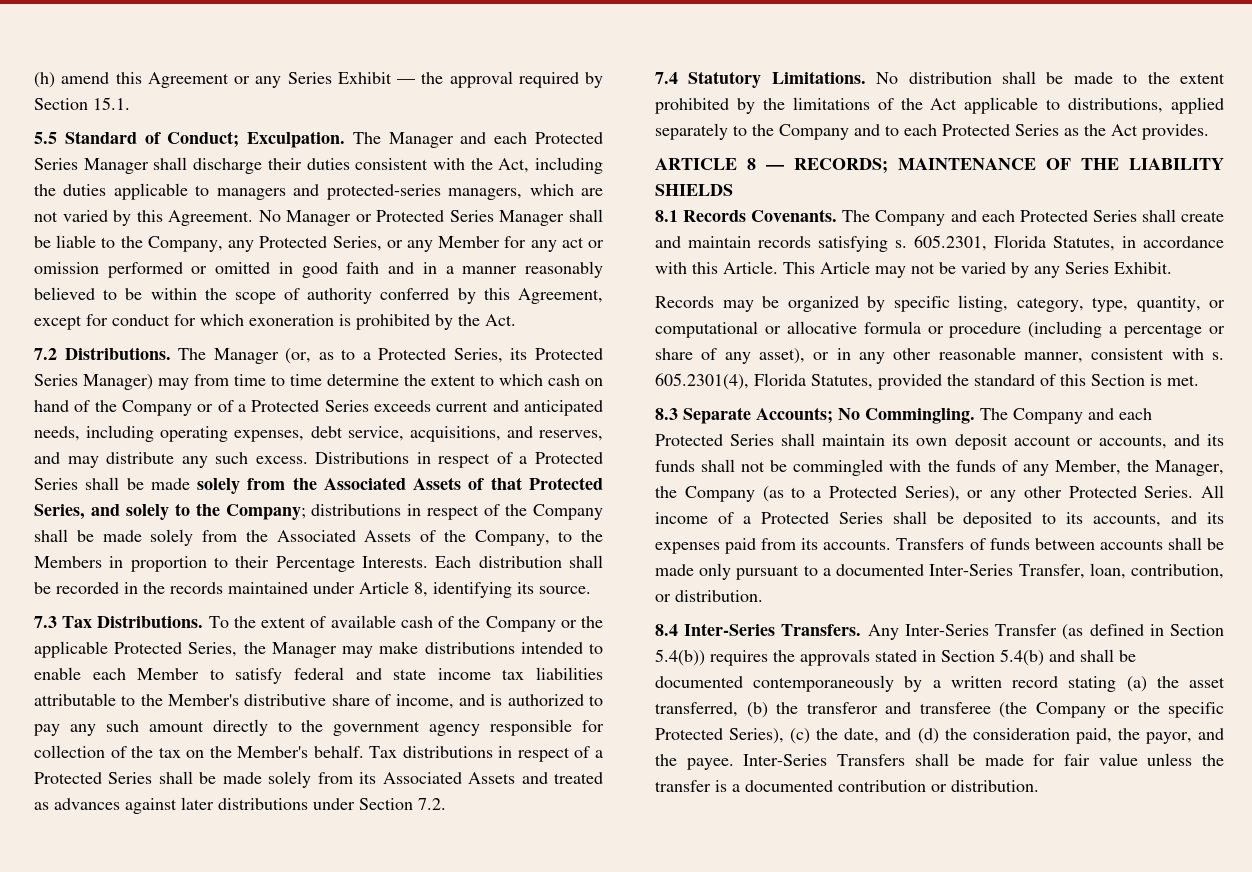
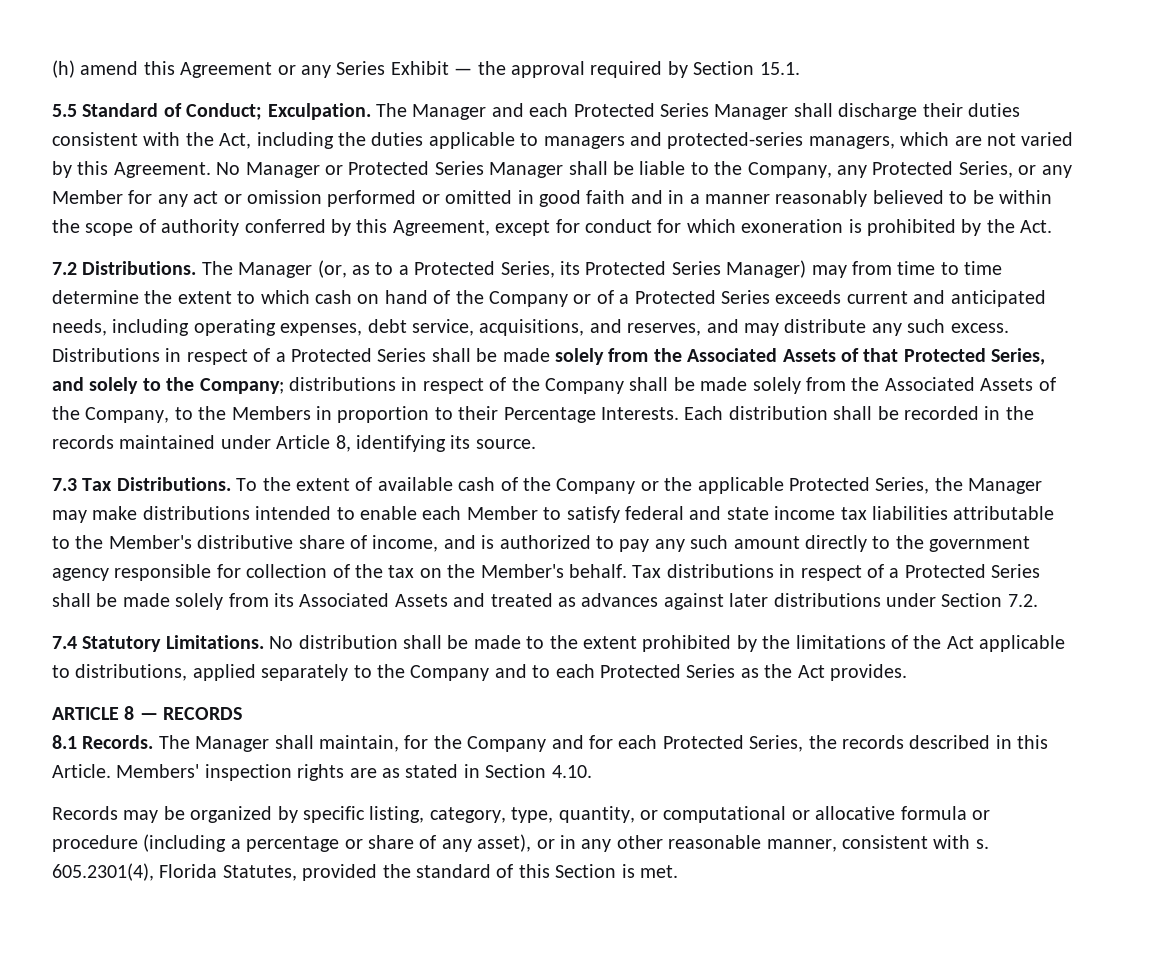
- ARTICLE 8 — RECORDS; MAINTENANCE OF THE LIABILITY SHIELDS
- 8.1 Records Covenants. The Company and each Protected Series shall create and maintain records satisfying s. 605.2301, Florida Statutes, in accordance with this Article. This Article may not be varied by any Series Exhibit.
+ ARTICLE 8 — RECORDS
+ 8.1 Records. The Manager shall maintain, for the Company and for each Protected Series, the records described in this Article. Members' inspection rights are as stated in Section 4.10.
- 8.3 Separate Accounts; No Commingling. The Company and each Protected Series shall maintain its own deposit account or accounts, and its funds shall not be commingled with the funds of any Member, the Manager, the Company (as to a Protected Series), or any other Protected Series. All income of a Protected Series shall be deposited to its accounts, and its expenses paid from its accounts. Transfers of funds between accounts shall be made only pursuant to a documented Inter-Series Transfer, loan, contribution, or distribution.
- 8.4 Inter-Series Transfers. Any Inter-Series Transfer (as defined in Section 5.4(b)) requires the approvals stated in Section 5.4(b) and shall be documented contemporaneously by a written record stating (a) the asset transferred, (b) the transferor and transferee (the Company or the specific Protected Series), (c) the date, and (d) the consideration paid, the payor, and the payee. Inter-Series Transfers shall be made for fair value unless the transfer is a documented contribution or distribution.

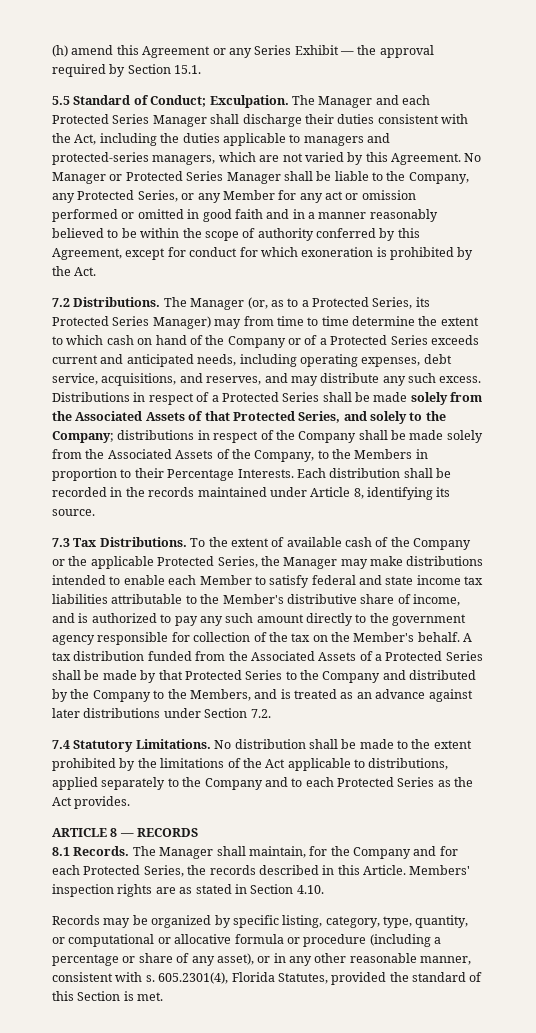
- Tax distributions in respect of a Protected Series shall be made solely from its Associated Assets and treated as advances against later distributions under Section 7.2.
+ A tax distribution funded from the Associated Assets of a Protected Series shall be made by that Protected Series to the Company and distributed by the Company to the Members, and is treated as an advance against later distributions under Section 7.2.

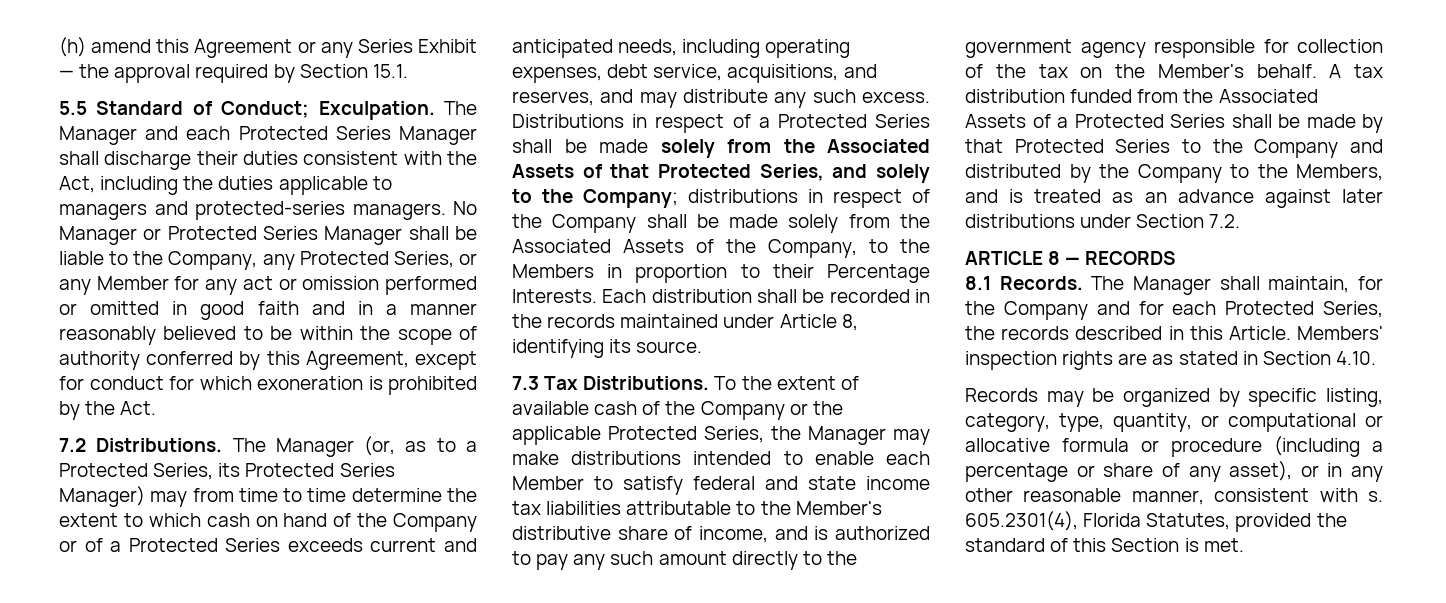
- The Manager and each Protected Series Manager shall discharge their duties consistent with the Act, including the duties applicable to managers and protected-series managers, which are not varied by this Agreement.
+ The Manager and each Protected Series Manager shall discharge their duties consistent with the Act, including the duties applicable to managers and protected-series managers.
- 7.4 Statutory Limitations. No distribution shall be made to the extent prohibited by the limitations of the Act applicable to distributions, applied separately to the Company and to each Protected Series as the Act provides.

